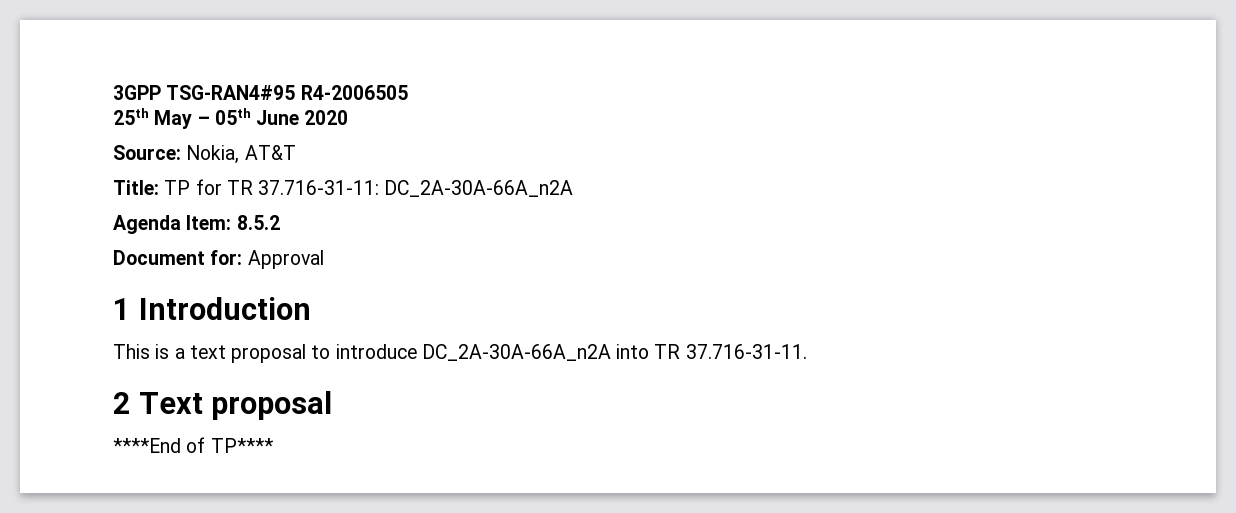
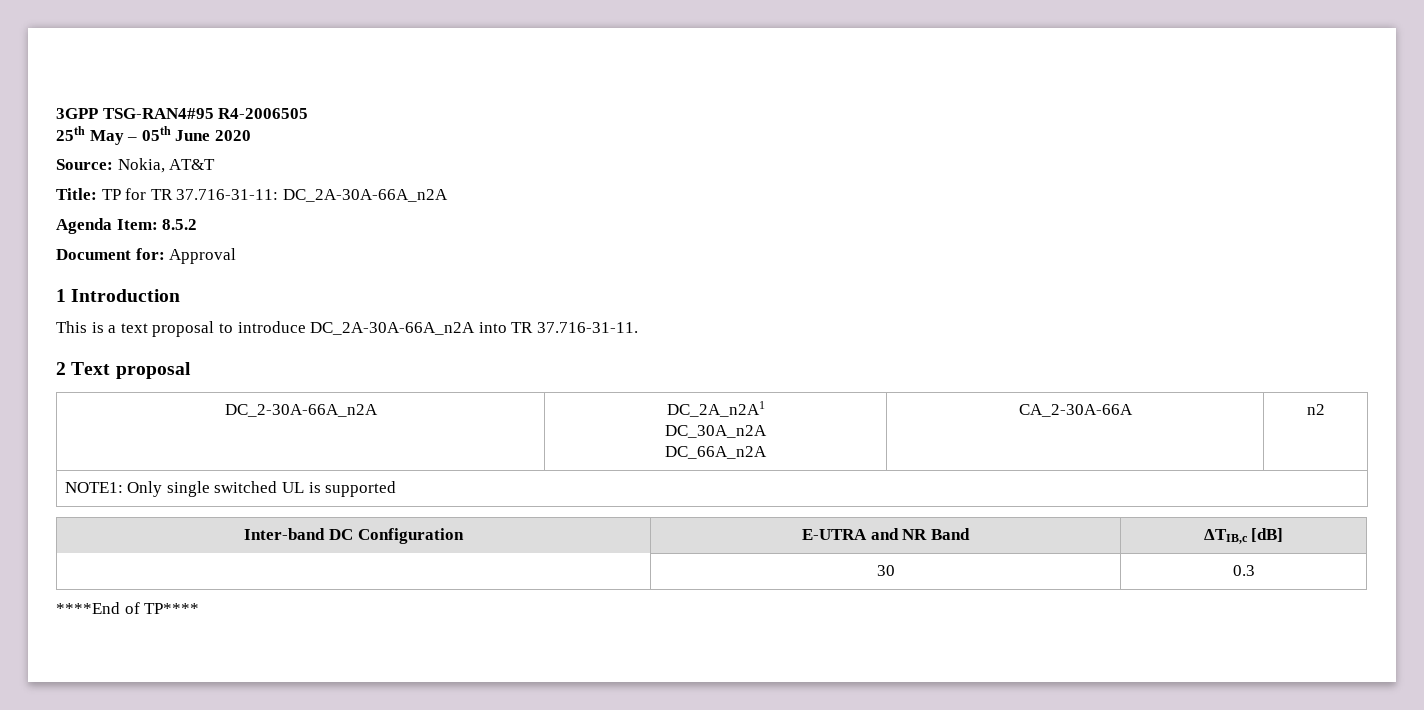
+ DC_2-30A-66A_n2A | DC_2A_n2A1
+ DC_30A_n2A
+ DC_66A_n2A | CA_2-30A-66A | n2
+ NOTE1: Only single switched UL is supported
+ Inter-band DC Configuration | E-UTRA and NR Band | ΔTIB,c [dB]
+ | 30 | 0.3

